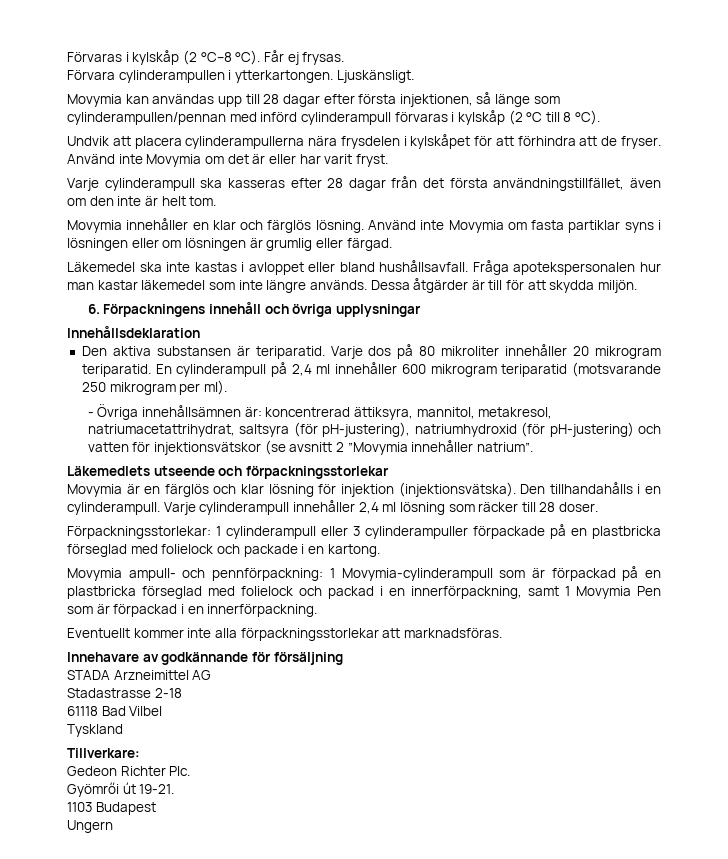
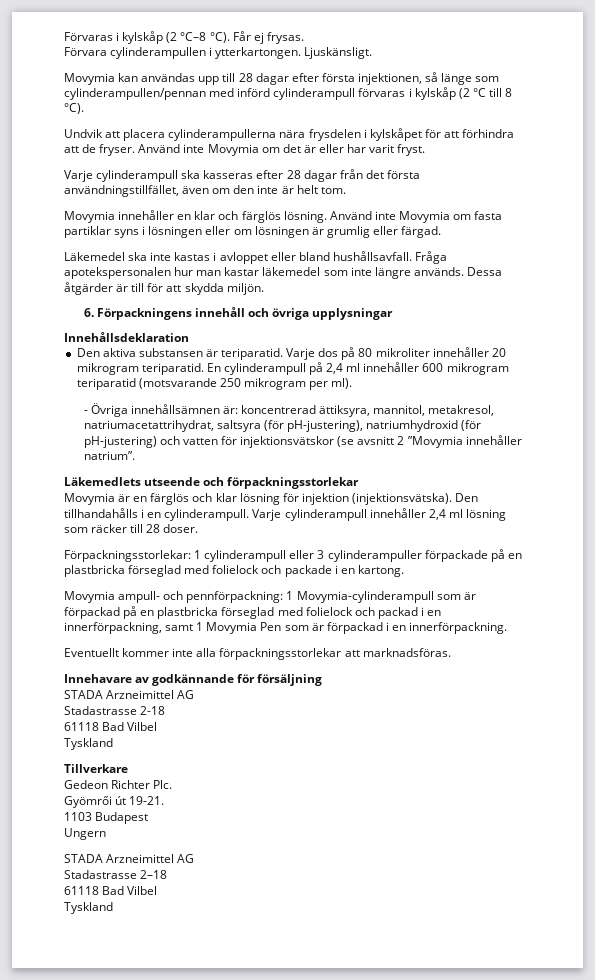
- Tillverkare:
+ Tillverkare
  Ungern
+ STADA Arzneimittel AG
+ Stadastrasse 2–18
+ 61118 Bad Vilbel
+ Tyskland

